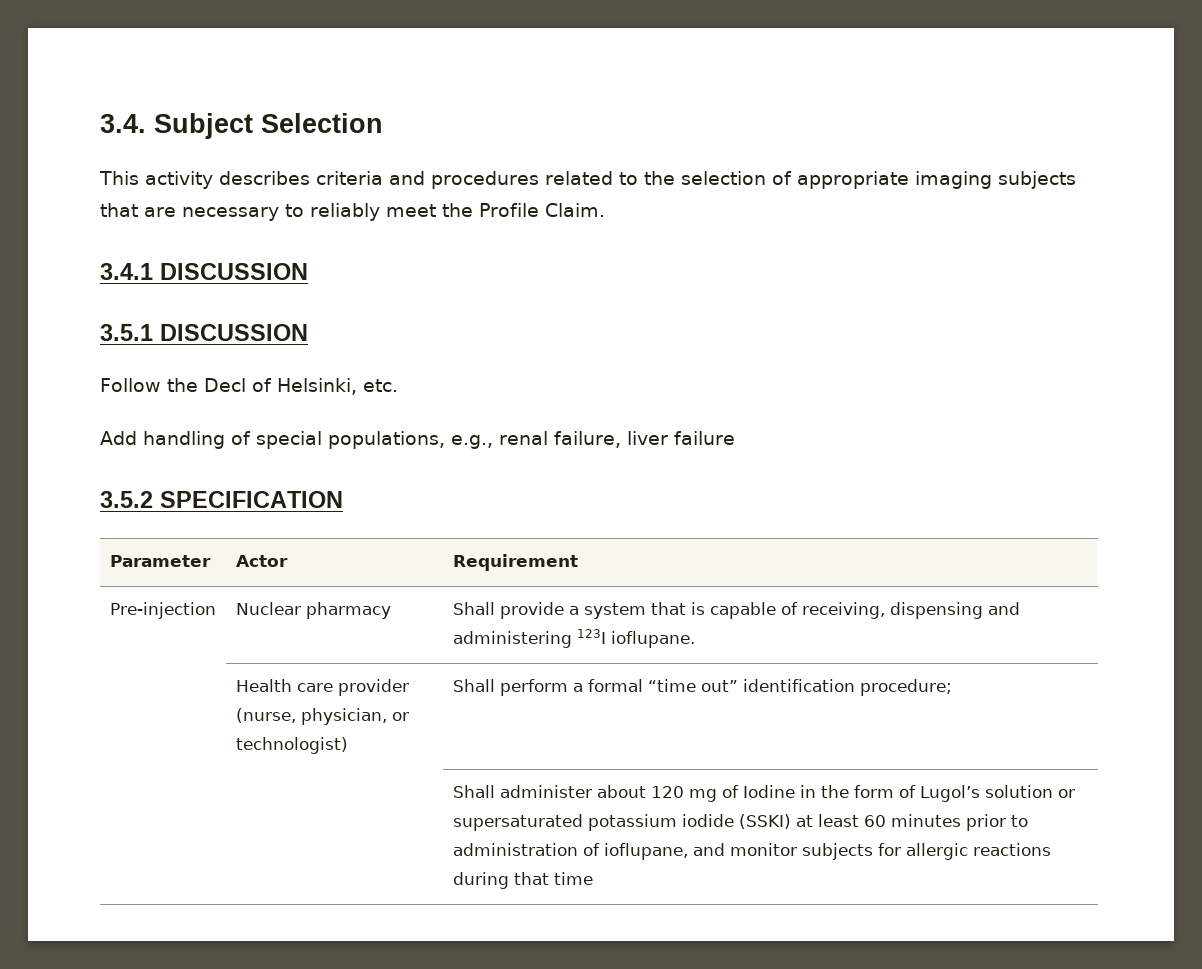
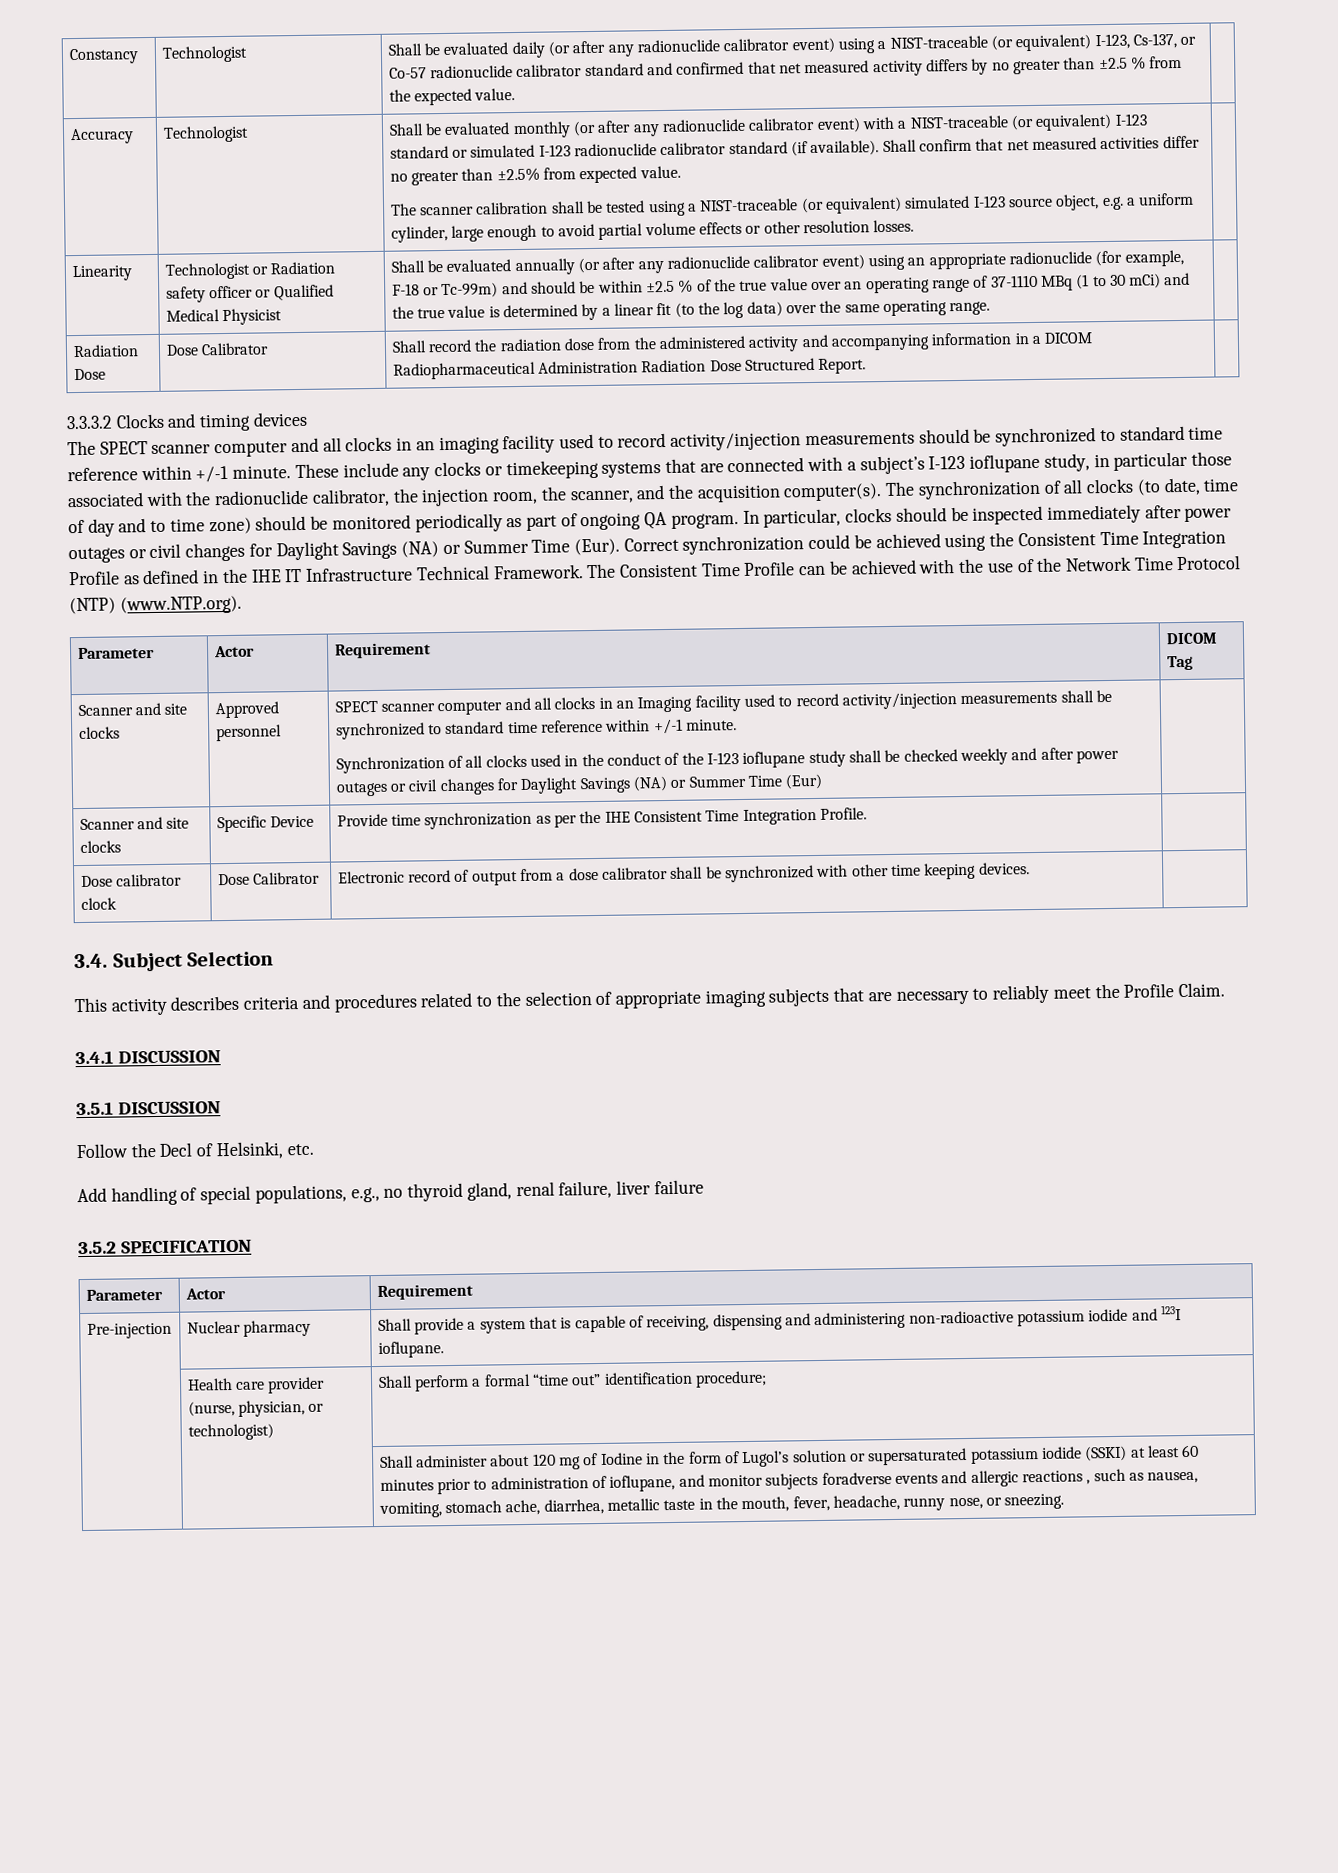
+ Constancy | Technologist | Shall be evaluated daily (or after any radionuclide calibrator event) using a NIST-traceable (or equivalent) I-123, Cs-137, or Co-57 radionuclide calibrator standard and confirmed that net measured activity differs by no greater than ±2.5 % from the expected value. |
+ Accuracy | Technologist | Shall be evaluated monthly (or after any radionuclide calibrator event) with a NIST-traceable (or equivalent) I-123 standard or simulated I-123 radionuclide calibrator standard (if available). Shall confirm that net measured activities differ no greater than ±2.5% from expected value.
+ The scanner calibration shall be tested using a NIST-traceable (or equivalent) simulated I-123 source object, e.g. a uniform cylinder, large enough to avoid partial volume effects or other resolution losses. |
+ Linearity | Technologist or Radiation safety officer or Qualified Medical Physicist | Shall be evaluated annually (or after any radionuclide calibrator event) using an appropriate radionuclide (for example, F-18 or Tc-99m) and should be within ±2.5 % of the true value over an operating range of 37-1110 MBq (1 to 30 mCi) and the true value is determined by a linear fit (to the log data) over the same operating range. |
+ Radiation Dose | Dose Calibrator | Shall record the radiation dose from the administered activity and accompanying information in a DICOM Radiopharmaceutical Administration Radiation Dose Structured Report. |
+ 3.3.3.2 Clocks and timing devices
+ The SPECT scanner computer and all clocks in an imaging facility used to record activity/injection measurements should be synchronized to standard time reference within +/-1 minute. These include any clocks or timekeeping systems that are connected with a subject’s I-123 ioflupane study, in particular those associated with the radionuclide calibrator, the injection room, the scanner, and the acquisition computer(s). The synchronization of all clocks (to date, time of day and to time zone) should be monitored periodically as part of ongoing QA program. In particular, clocks should be inspected immediately after power outages or civil changes for Daylight Savings (NA) or Summer Time (Eur). Correct synchronization could be achieved using the Consistent Time Integration Profile as defined in the IHE IT Infrastructure Technical Framework. The Consistent Time Profile can be achieved with the use of the Network Time Protocol (NTP) (www.NTP.org).
+ Parameter | Actor | Requirement | DICOM Tag
+ Scanner and site clocks | Approved personnel | SPECT scanner computer and all clocks in an Imaging facility used to record activity/injection measurements shall be synchronized to standard time reference within +/-1 minute.
+ Synchronization of all clocks used in the conduct of the I-123 ioflupane study shall be checked weekly and after power outages or civil changes for Daylight Savings (NA) or Summer Time (Eur) |
+ Scanner and site clocks | Specific Device | Provide time synchronization as per the IHE Consistent Time Integration Profile. |
+ Dose calibrator clock | Dose Calibrator | Electronic record of output from a dose calibrator shall be synchronized with other time keeping devices. |
- Add handling of special populations, e.g., renal failure, liver failure
+ Add handling of special populations, e.g., no thyroid gland, renal failure, liver failure
- Pre-injection | Nuclear pharmacy | Shall provide a system that is capable of receiving, dispensing and administering 123I ioflupane.
+ Pre-injection | Nuclear pharmacy | Shall provide a system that is capable of receiving, dispensing and administering non-radioactive potassium iodide and 123I ioflupane.
- Shall administer about 120 mg of Iodine in the form of Lugol’s solution or supersaturated potassium iodide (SSKI) at least 60 minutes prior to administration of ioflupane, and monitor subjects for allergic reactions during that time
+ Shall administer about 120 mg of Iodine in the form of Lugol’s solution or supersaturated potassium iodide (SSKI) at least 60 minutes prior to administration of ioflupane, and monitor subjects foradverse events and allergic reactions , such as nausea, vomiting, stomach ache, diarrhea, metallic taste in the mouth, fever, headache, runny nose, or sneezing.

